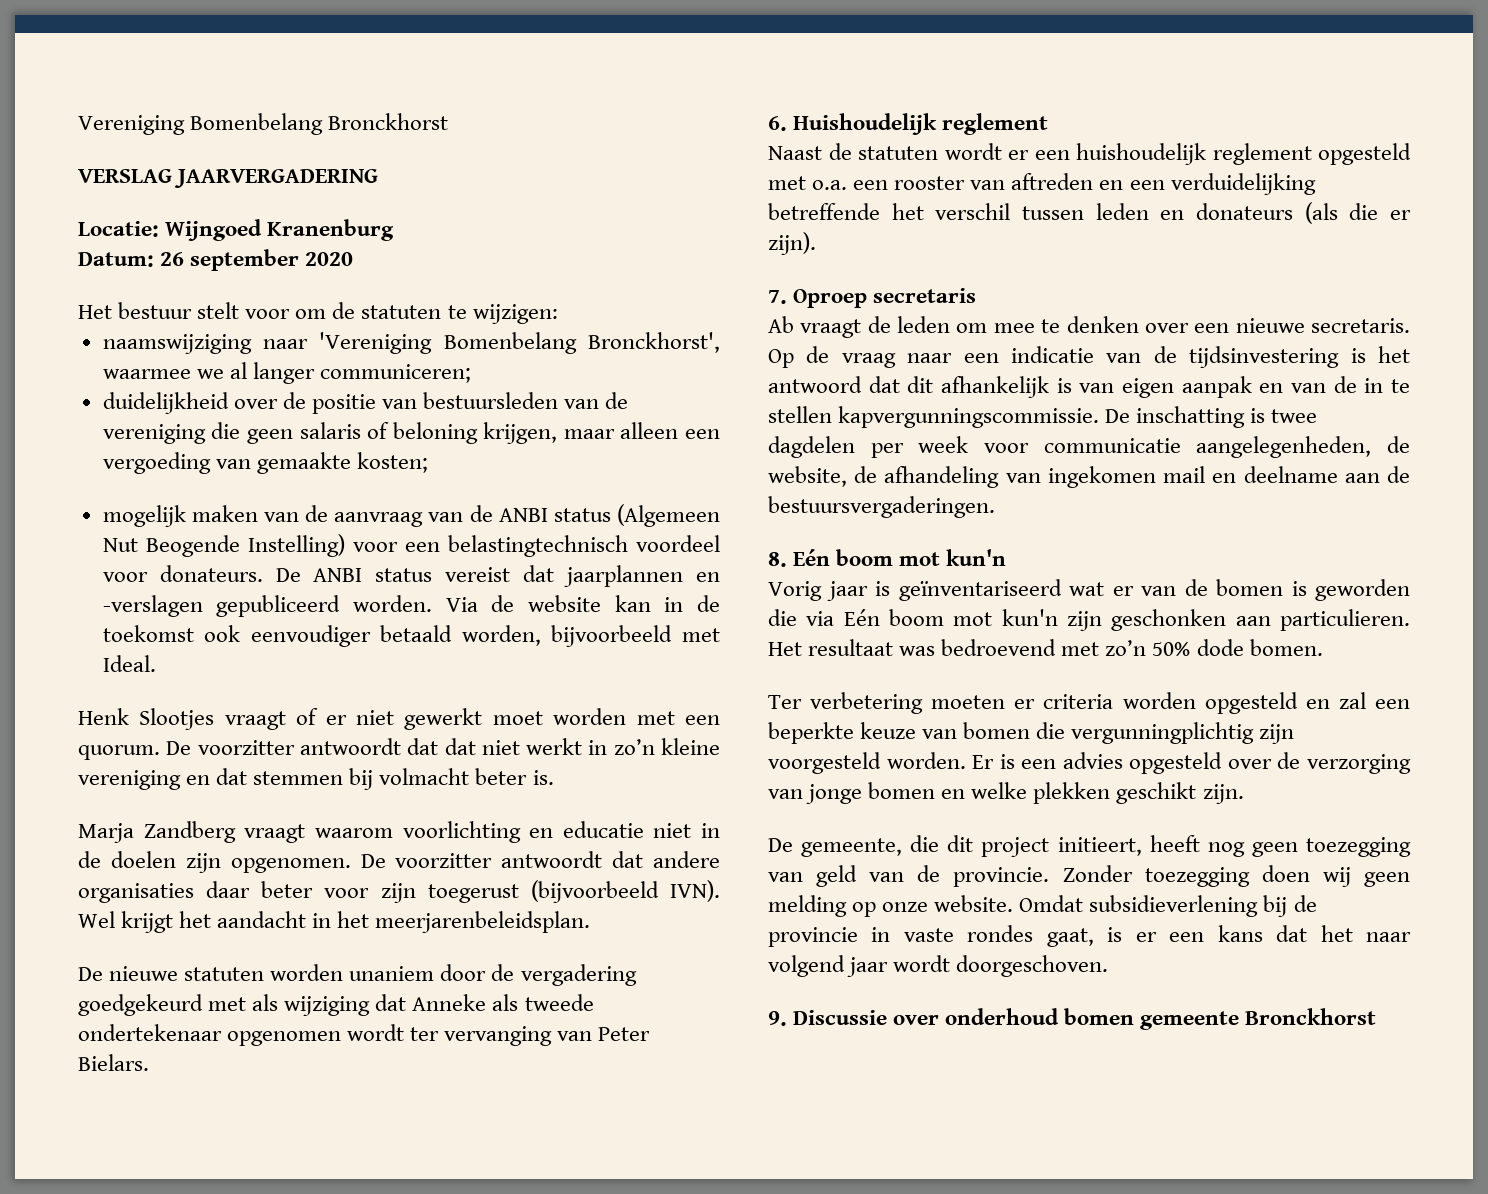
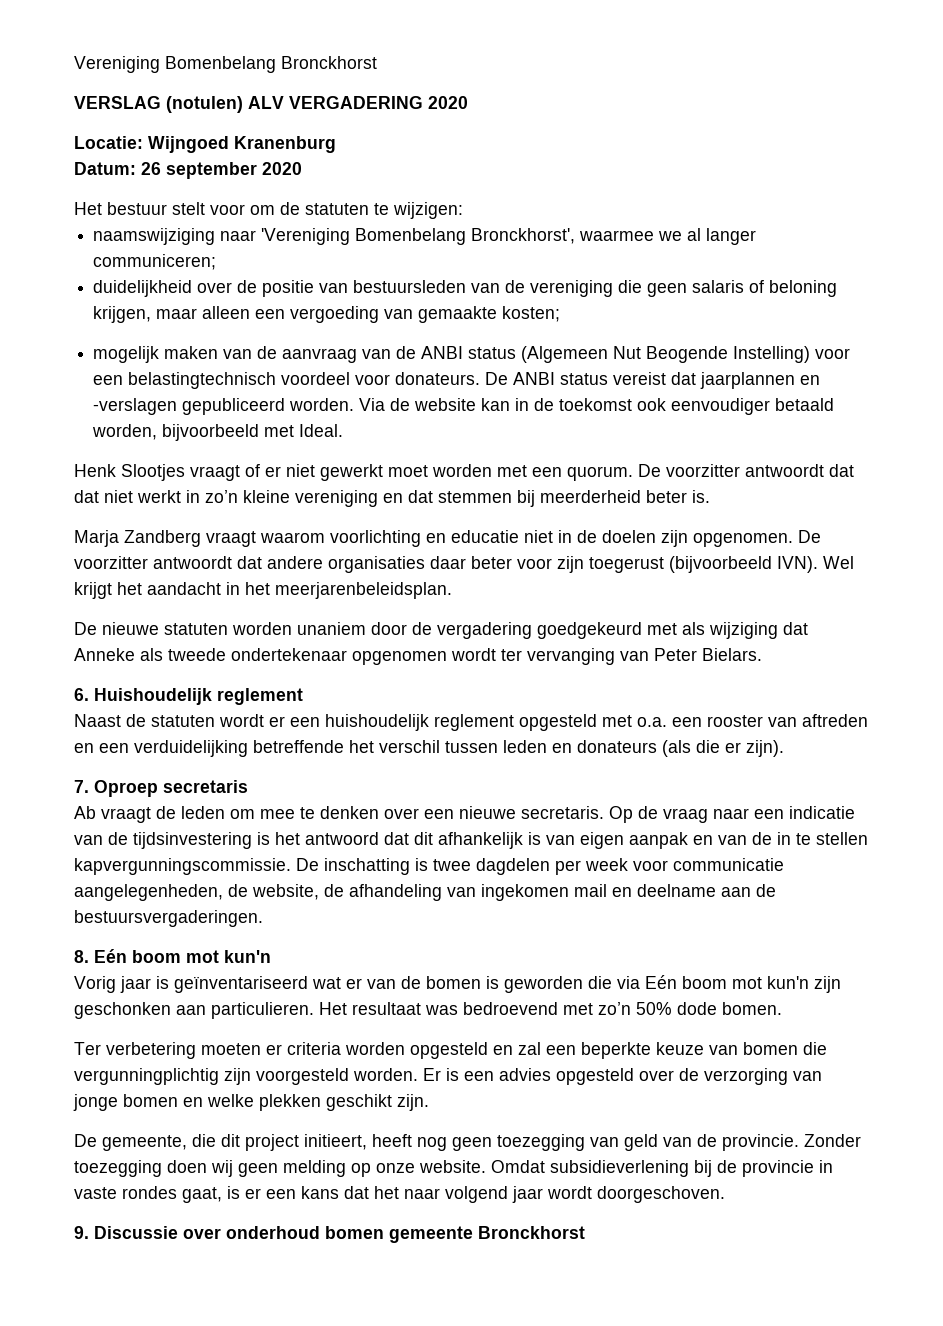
- VERSLAG JAARVERGADERING
+ VERSLAG (notulen) ALV VERGADERING 2020
- De voorzitter antwoordt dat dat niet werkt in zo’n kleine vereniging en dat stemmen bij volmacht beter is.
+ De voorzitter antwoordt dat dat niet werkt in zo’n kleine vereniging en dat stemmen bij meerderheid beter is.

